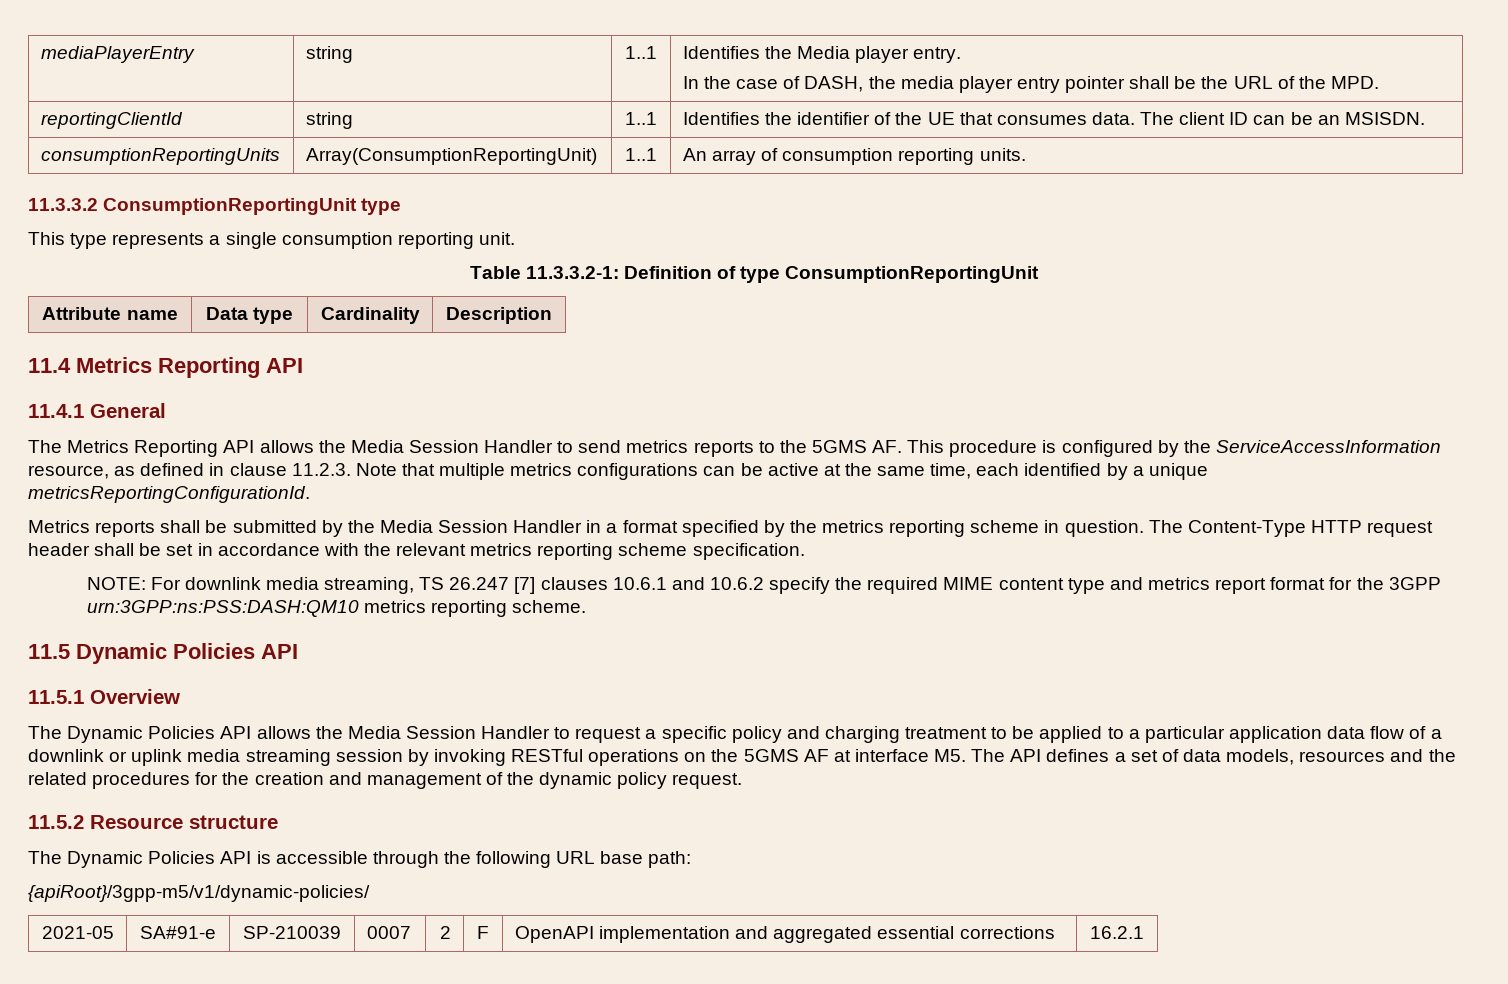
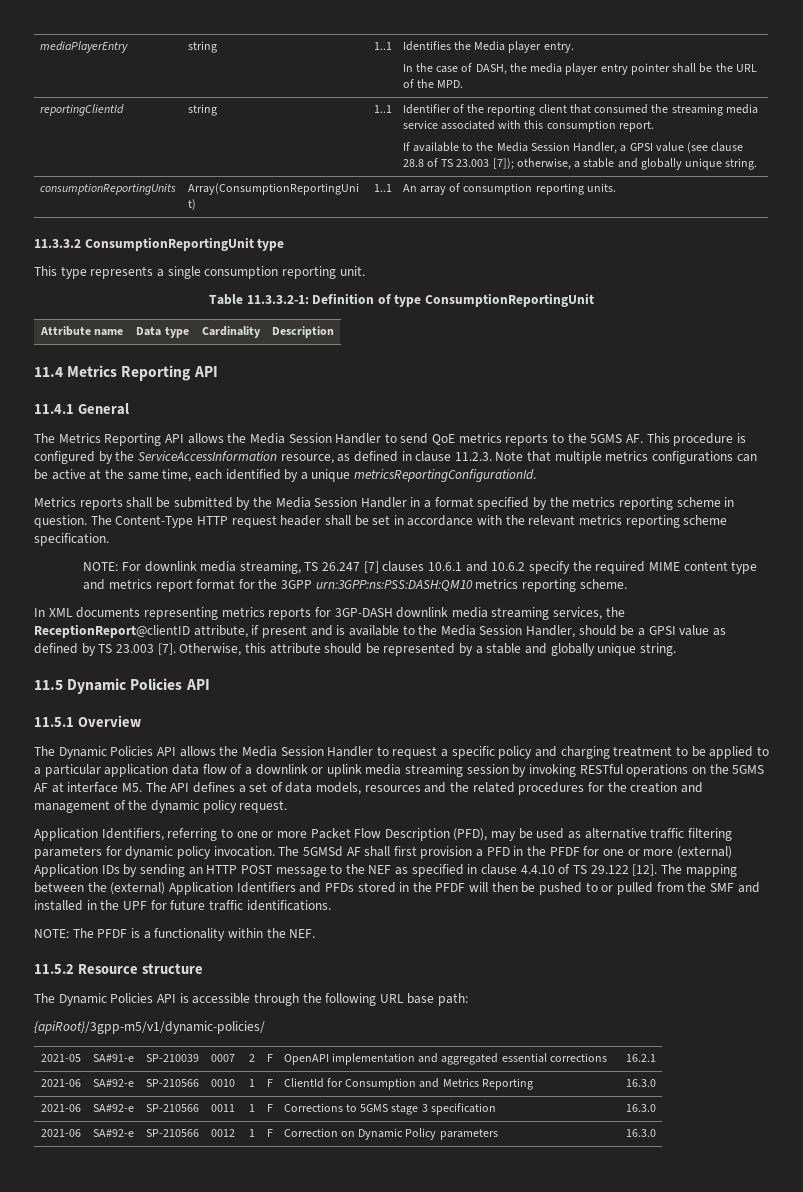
- Identifies the identifier of the UE that consumes data. The client ID can be an MSISDN.
+ Identifier of the reporting client that consumed the streaming media service associated with this consumption report.
+ If available to the Media Session Handler, a GPSI value (see clause 28.8 of TS 23.003 [7]); otherwise, a stable and globally unique string.
- The Metrics Reporting API allows the Media Session Handler to send metrics reports to the 5GMS AF. This procedure is configured by the ServiceAccessInformation resource, as defined in clause 11.2.3. Note that multiple metrics configurations can be active at the same time, each identified by a unique metricsReportingConfigurationId.
+ The Metrics Reporting API allows the Media Session Handler to send QoE metrics reports to the 5GMS AF. This procedure is configured by the ServiceAccessInformation resource, as defined in clause 11.2.3. Note that multiple metrics configurations can be active at the same time, each identified by a unique metricsReportingConfigurationId.
+ In XML documents representing metrics reports for 3GP-DASH downlink media streaming services, the ReceptionReport@clientID attribute, if present and is available to the Media Session Handler, should be a GPSI value as defined by TS 23.003 [7]. Otherwise, this attribute should be represented by a stable and globally unique string.
+ Application Identifiers, referring to one or more Packet Flow Description (PFD), may be used as alternative traffic filtering parameters for dynamic policy invocation. The 5GMSd AF shall first provision a PFD in the PFDF for one or more (external) Application IDs by sending an HTTP POST message to the NEF as specified in clause 4.4.10 of TS 29.122 [12]. The mapping between the (external) Application Identifiers and PFDs stored in the PFDF will then be pushed to or pulled from the SMF and installed in the UPF for future traffic identifications.
+ NOTE: The PFDF is a functionality within the NEF.
+ 2021-06 | SA#92-e | SP-210566 | 0010 | 1 | F | ClientId for Consumption and Metrics Reporting | 16.3.0
+ 2021-06 | SA#92-e | SP-210566 | 0011 | 1 | F | Corrections to 5GMS stage 3 specification | 16.3.0
+ 2021-06 | SA#92-e | SP-210566 | 0012 | 1 | F | Correction on Dynamic Policy parameters | 16.3.0

